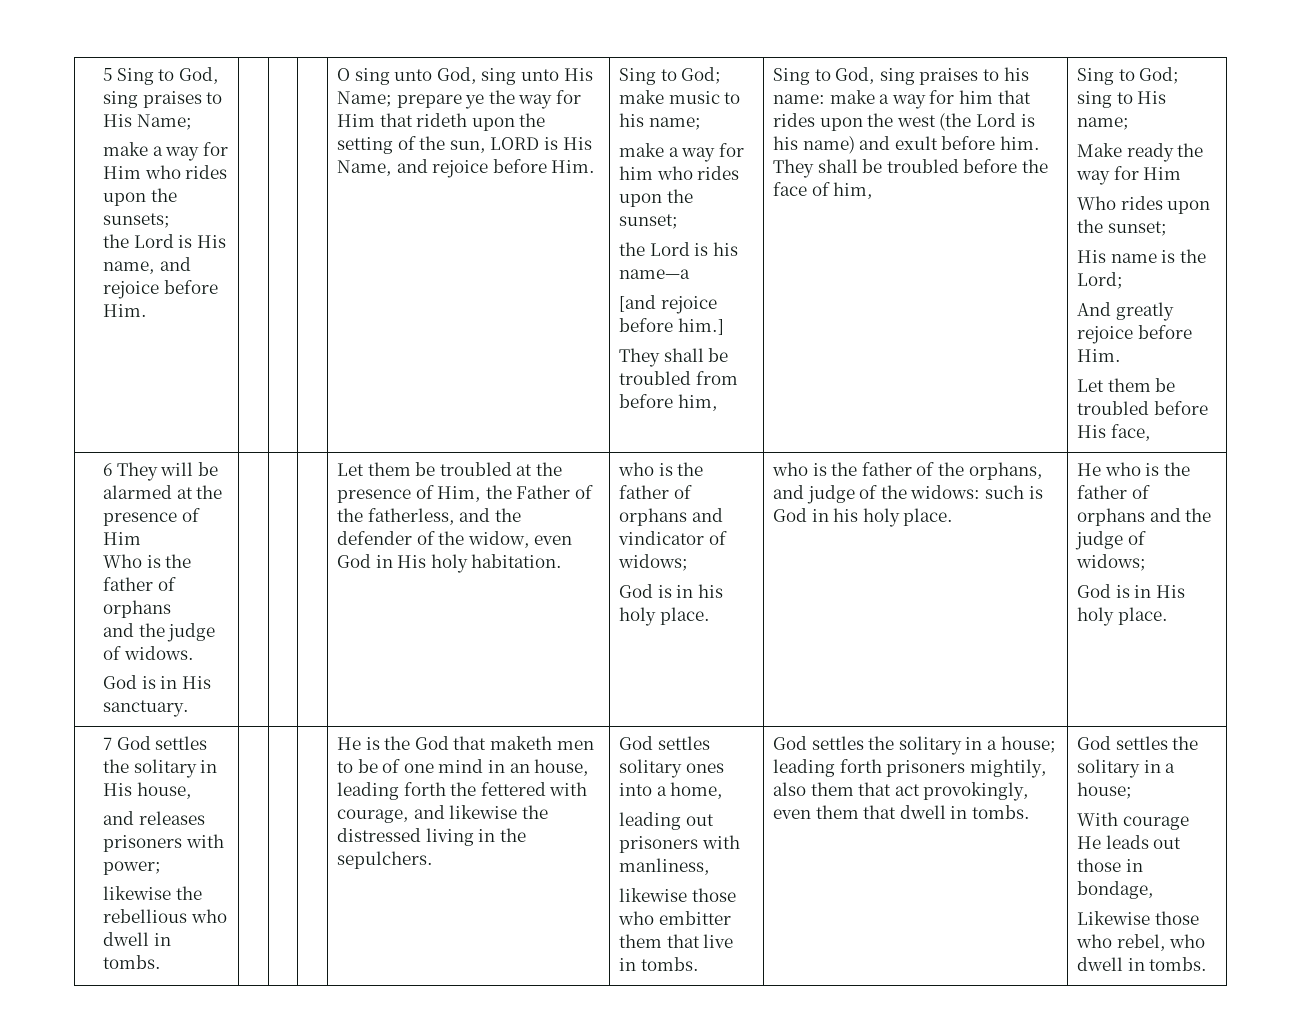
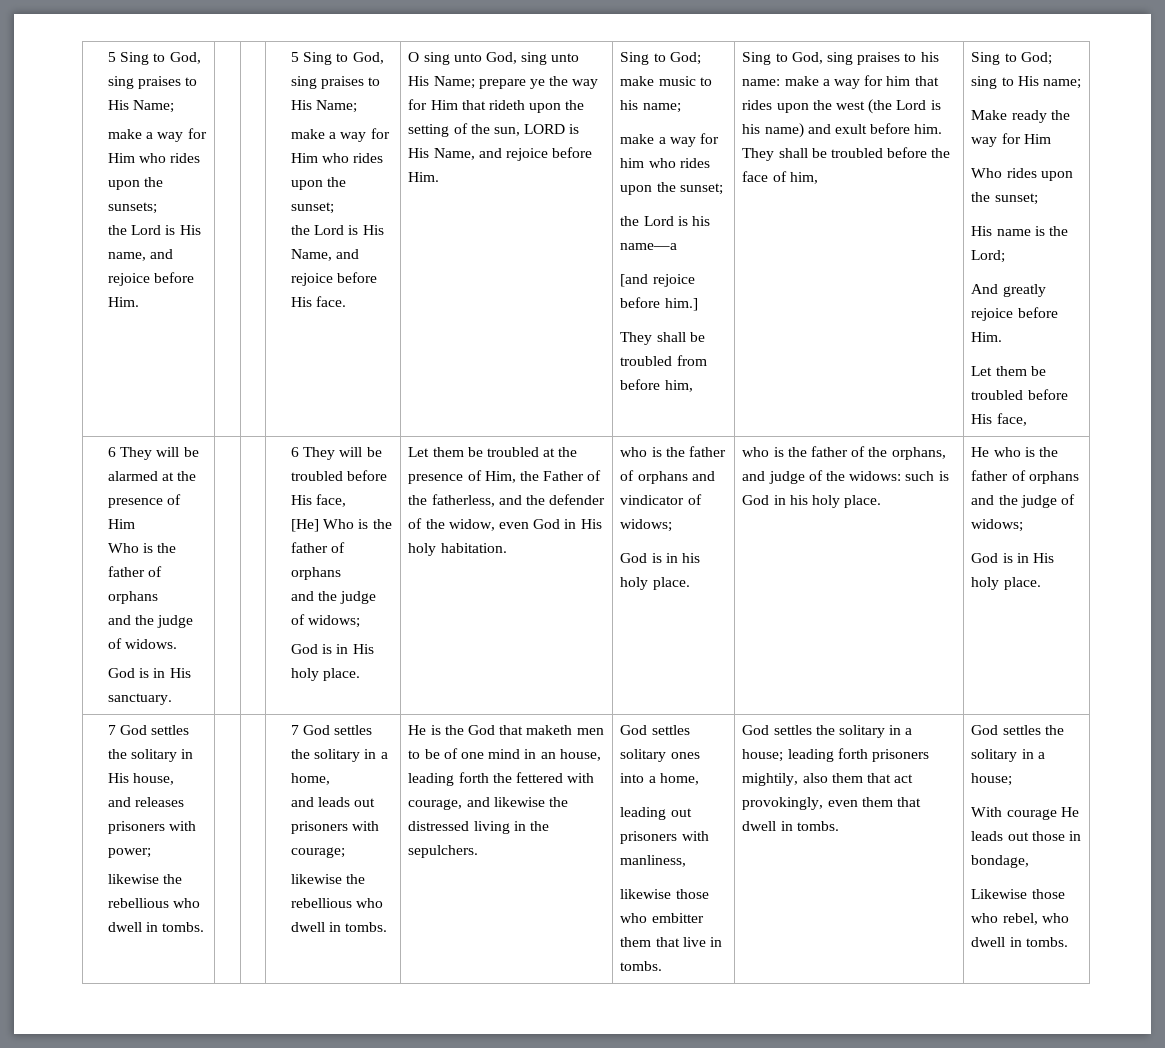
- the Lord is His name, and rejoice before Him.
+ the Lord is His name, and rejoice before Him. | | | 5 Sing to God, sing praises to His Name;
+ make a way for Him who rides upon the sunset;
+ the Lord is His Name, and rejoice before His face.
+ 6 They will be troubled before His face,
+ [He] Who is the father of orphans
+ and the judge of widows;
+ God is in His holy place.
+ 7 God settles the solitary in a home,
+ and leads out prisoners with courage;
+ likewise the rebellious who dwell in tombs.

